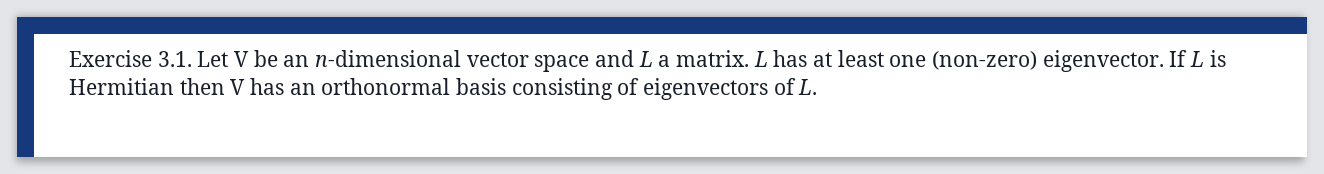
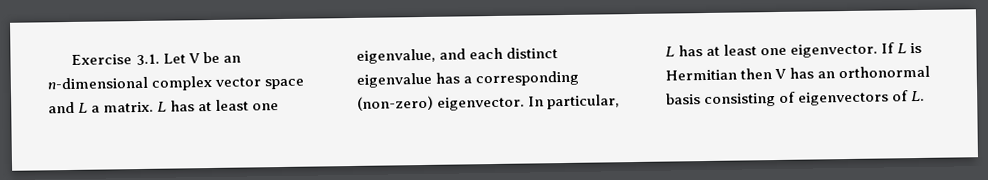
- Exercise 3.1. Let V be an n-dimensional vector space and L a matrix.
+ Exercise 3.1. Let V be an n-dimensional complex vector space and L a matrix.
- L has at least one (non-zero) eigenvector.
+ L has at least one eigenvalue, and each distinct eigenvalue has a corresponding (non-zero) eigenvector. In particular, L has at least one eigenvector.

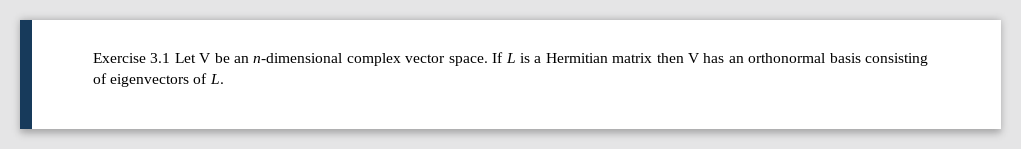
- Exercise 3.1. Let V be an n-dimensional complex vector space and L a matrix. L has at least one eigenvalue, and each distinct eigenvalue has a corresponding (non-zero) eigenvector. In particular, L has at least one eigenvector. If L is Hermitian then V has an orthonormal basis consisting of eigenvectors of L.
+ Exercise 3.1 Let V be an n-dimensional complex vector space. If L is a Hermitian matrix then V has an orthonormal basis consisting of eigenvectors of L.

